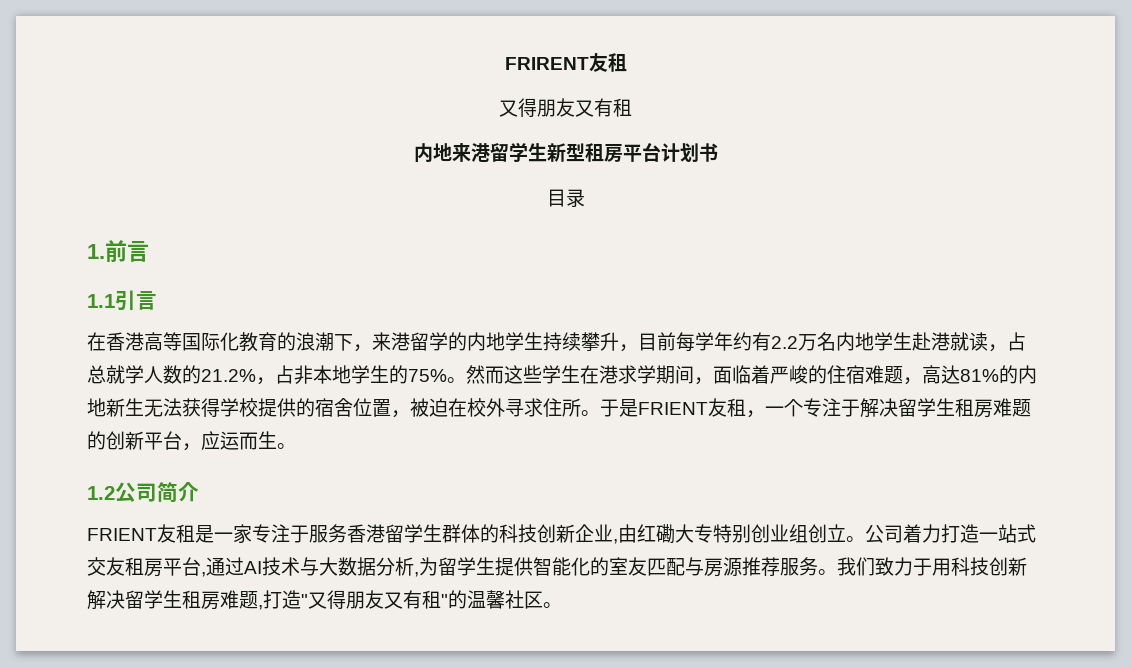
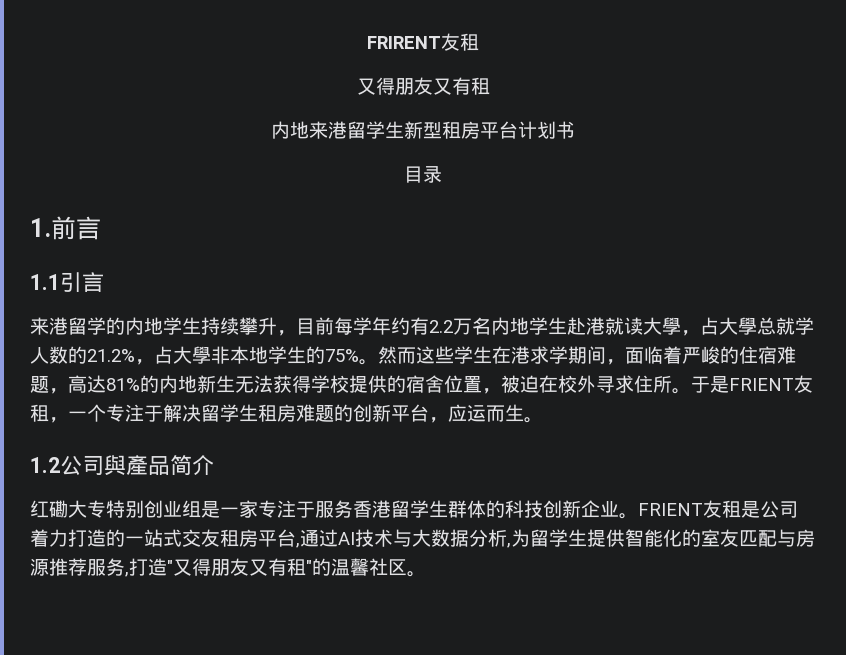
- 在香港高等国际化教育的浪潮下，来港留学的内地学生持续攀升，目前每学年约有2.2万名内地学生赴港就读，占总就学人数的21.2%，占非本地学生的75%。
+ 来港留学的内地学生持续攀升，目前每学年约有2.2万名内地学生赴港就读大學，占大學总就学人数的21.2%，占大學非本地学生的75%。
- 1.2公司简介
+ 1.2公司與產品简介
- FRIENT友租是一家专注于服务香港留学生群体的科技创新企业,由红磡大专特别创业组创立。公司着力打造一站式交友租房平台,通过AI技术与大数据分析,为留学生提供智能化的室友匹配与房源推荐服务。我们致力于用科技创新解决留学生租房难题,打造"又得朋友又有租"的温馨社区。
+ 红磡大专特别创业组是一家专注于服务香港留学生群体的科技创新企业。FRIENT友租是公司着力打造的一站式交友租房平台,通过AI技术与大数据分析,为留学生提供智能化的室友匹配与房源推荐服务,打造"又得朋友又有租"的温馨社区。

